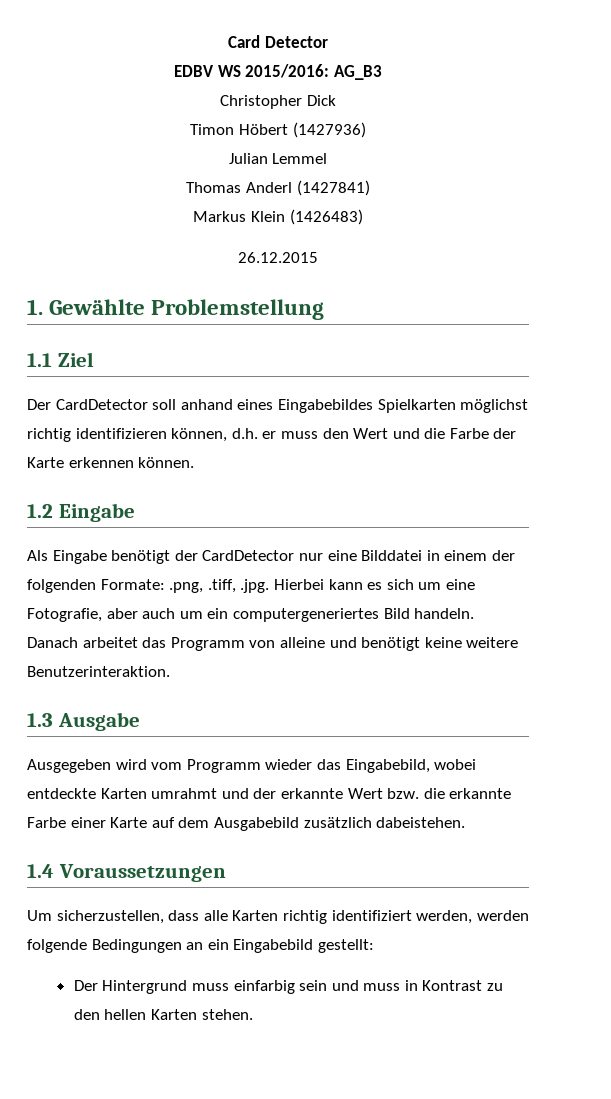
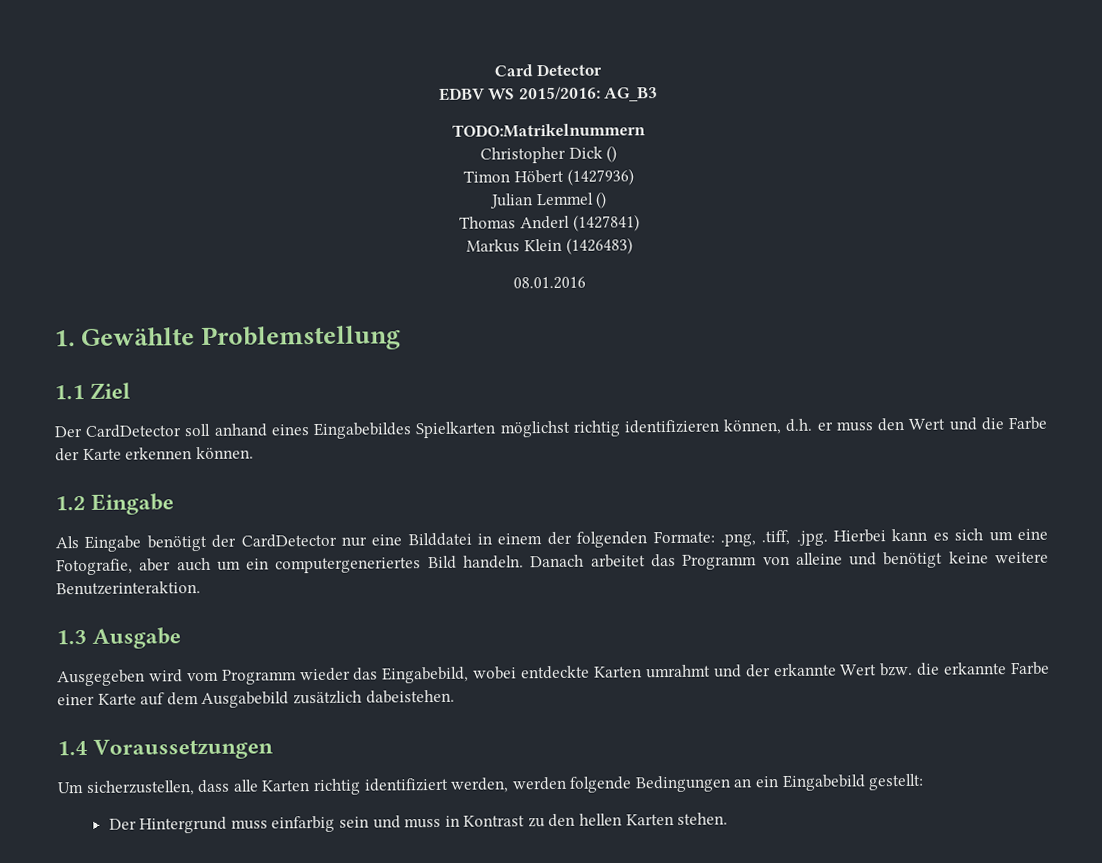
+ TODO:Matrikelnummern
- Christopher Dick
+ Christopher Dick ()
- Julian Lemmel
+ Julian Lemmel ()
- 26.12.2015
+ 08.01.2016

